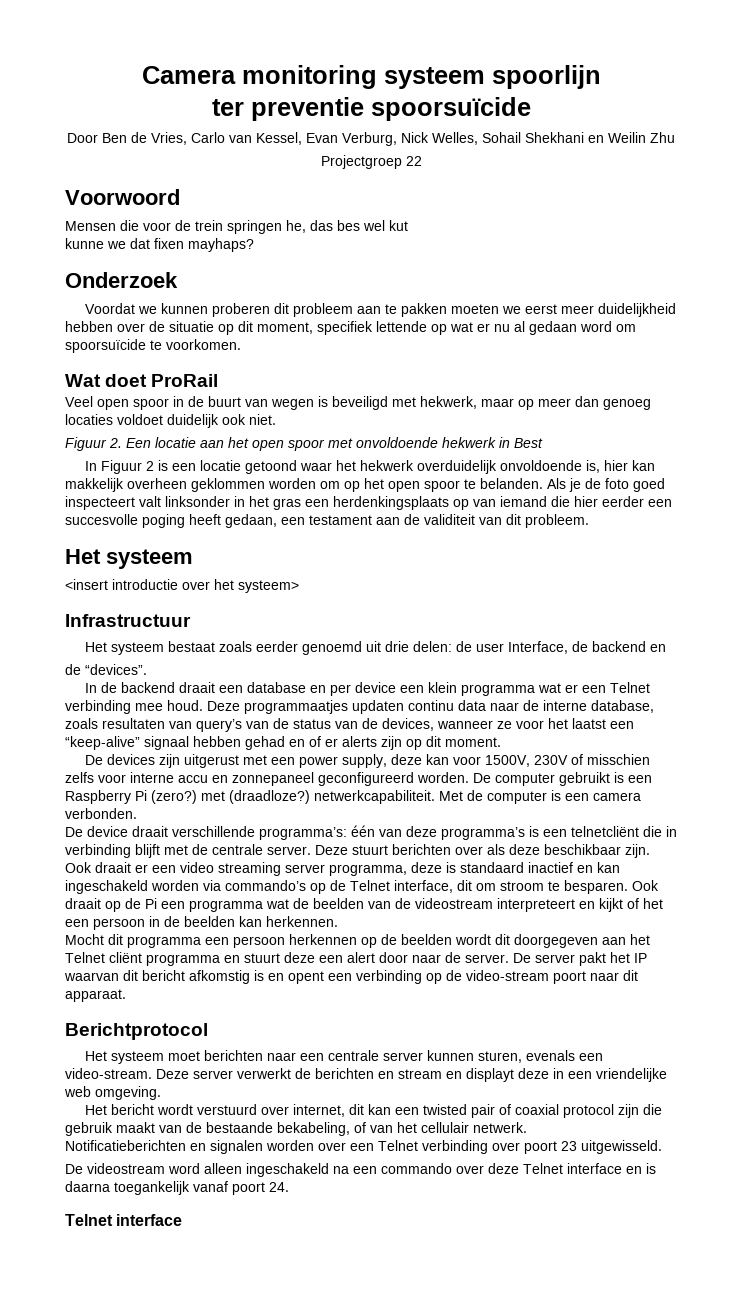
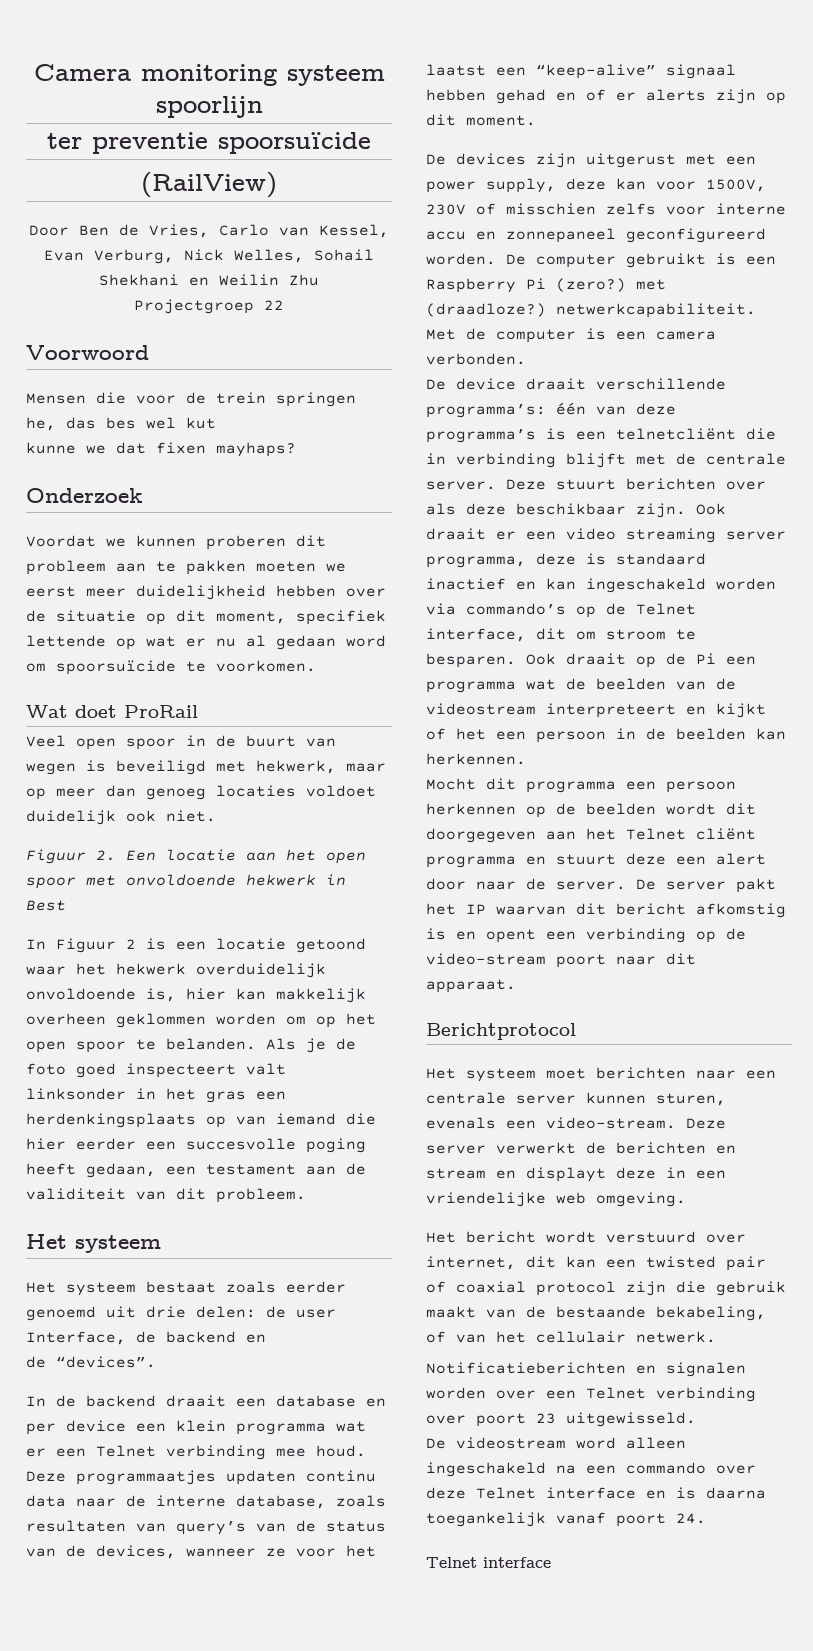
+ (RailView)
- <insert introductie over het systeem>
- Infrastructuur

